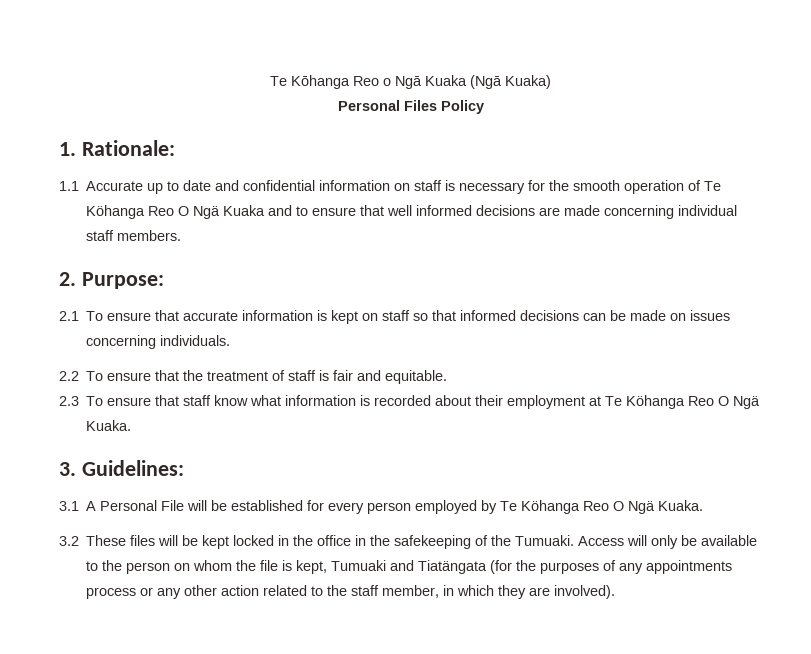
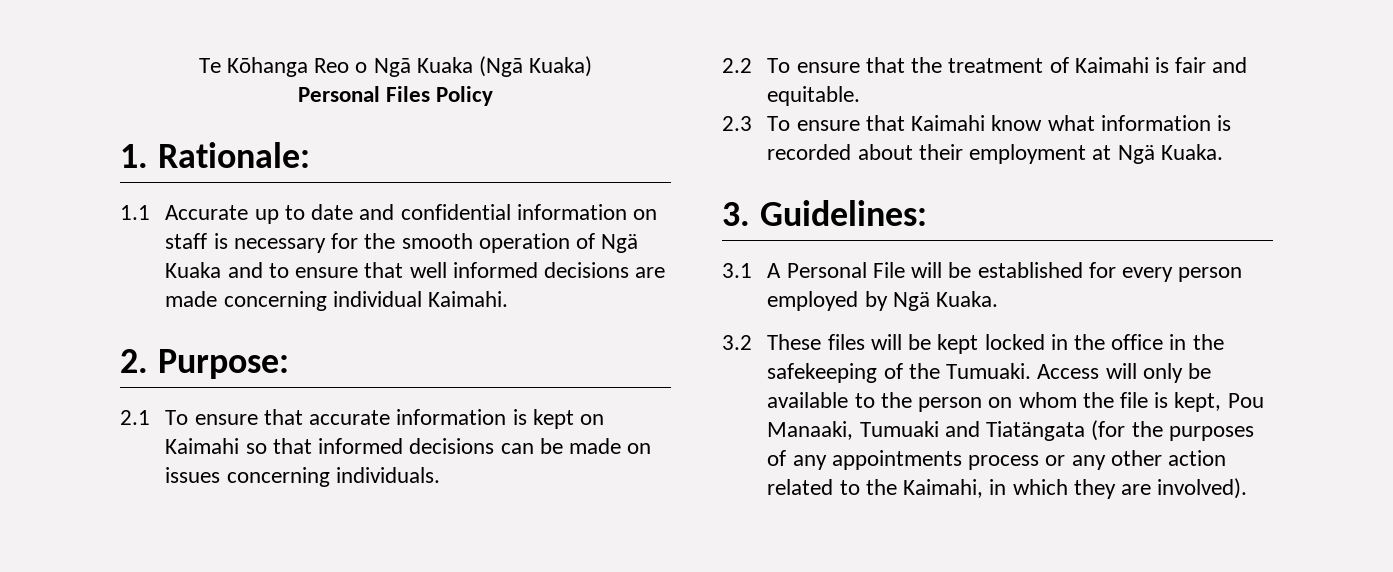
- 1.1 Accurate up to date and confidential information on staff is necessary for the smooth operation of Te Köhanga Reo O Ngä Kuaka and to ensure that well informed decisions are made concerning individual staff members.
+ 1.1 Accurate up to date and confidential information on staff is necessary for the smooth operation of Ngä Kuaka and to ensure that well informed decisions are made concerning individual Kaimahi.
- 2.1 To ensure that accurate information is kept on staff so that informed decisions can be made on issues concerning individuals.
+ 2.1 To ensure that accurate information is kept on Kaimahi so that informed decisions can be made on issues concerning individuals.
- 2.2 To ensure that the treatment of staff is fair and equitable.
+ 2.2 To ensure that the treatment of Kaimahi is fair and equitable.
- 2.3 To ensure that staff know what information is recorded about their employment at Te Köhanga Reo O Ngä Kuaka.
+ 2.3 To ensure that Kaimahi know what information is recorded about their employment at Ngä Kuaka.
- 3.1 A Personal File will be established for every person employed by Te Köhanga Reo O Ngä Kuaka.
+ 3.1 A Personal File will be established for every person employed by Ngä Kuaka.
- Access will only be available to the person on whom the file is kept, Tumuaki and Tiatängata (for the purposes of any appointments process or any other action related to the staff member, in which they are involved).
+ Access will only be available to the person on whom the file is kept, Pou Manaaki, Tumuaki and Tiatängata (for the purposes of any appointments process or any other action related to the Kaimahi, in which they are involved).

